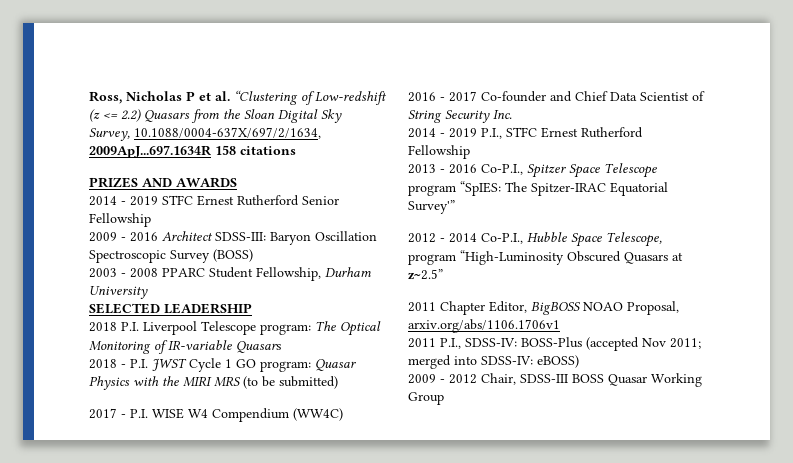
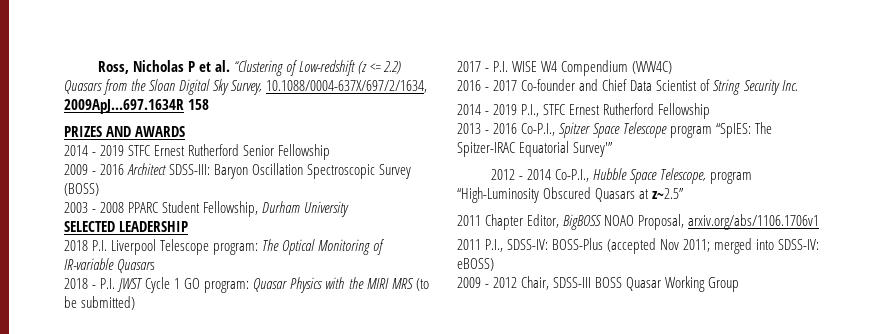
- Ross, Nicholas P et al. “Clustering of Low-redshift (z <= 2.2) Quasars from the Sloan Digital Sky Survey, 10.1088/0004-637X/697/2/1634, 2009ApJ...697.1634R 158 citations
+ Ross, Nicholas P et al. “Clustering of Low-redshift (z <= 2.2) Quasars from the Sloan Digital Sky Survey, 10.1088/0004-637X/697/2/1634, 2009ApJ...697.1634R 158

